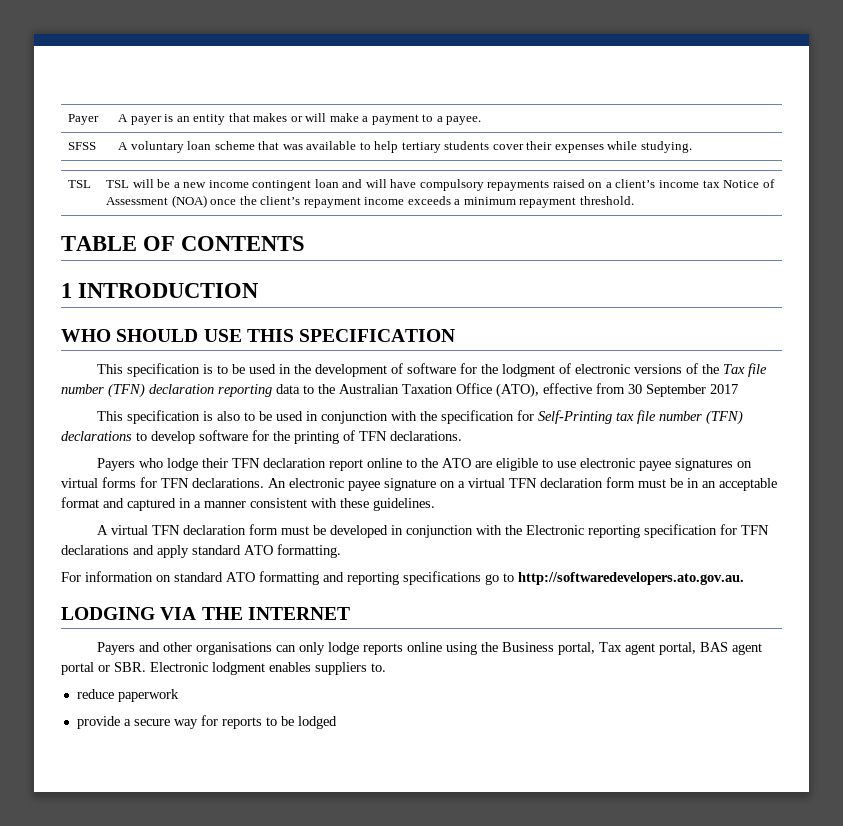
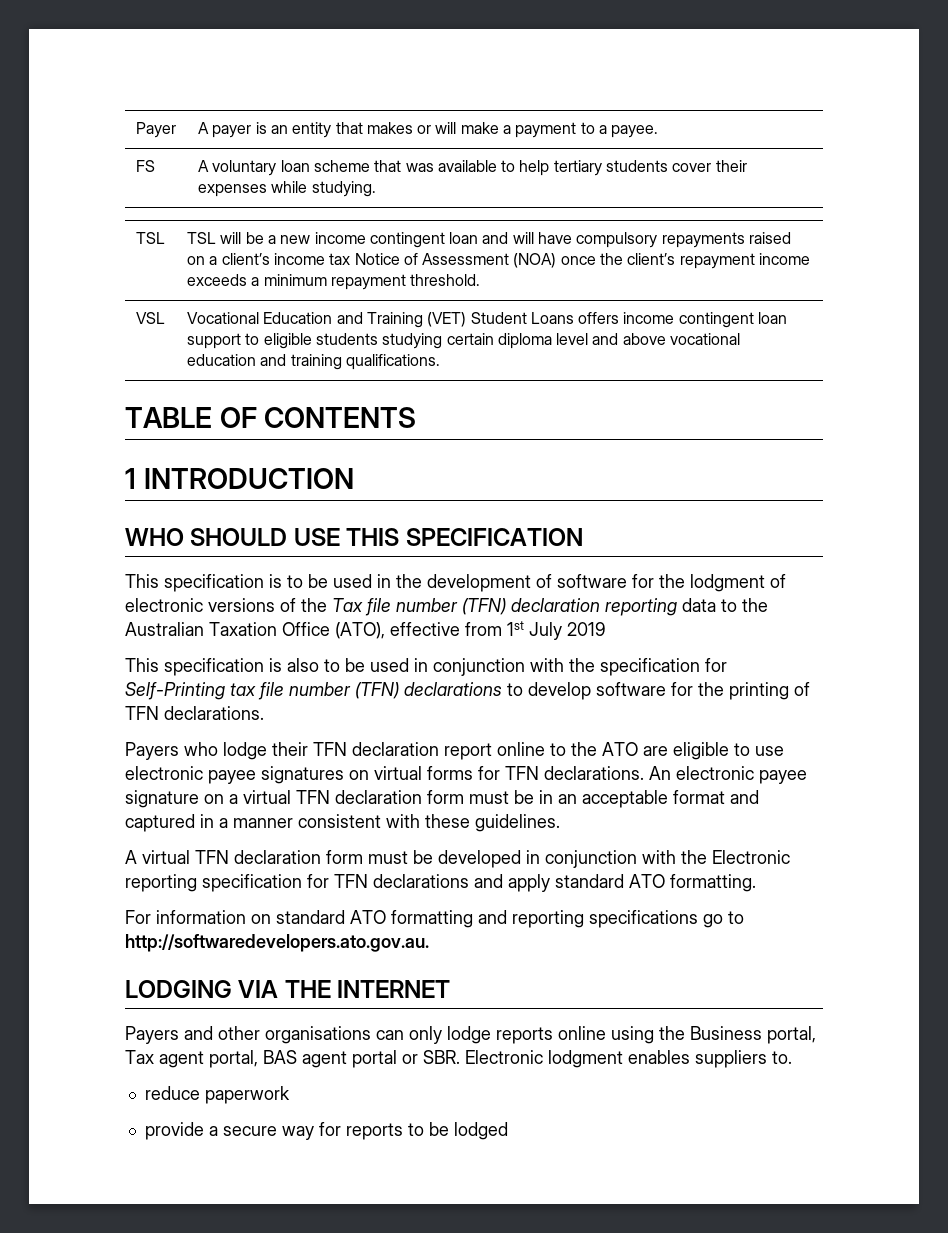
- SFSS | A voluntary loan scheme that was available to help tertiary students cover their expenses while studying.
+ FS | A voluntary loan scheme that was available to help tertiary students cover their expenses while studying.
+ VSL | Vocational Education and Training (VET) Student Loans offers income contingent loan support to eligible students studying certain diploma level and above vocational education and training qualifications.
- This specification is to be used in the development of software for the lodgment of electronic versions of the Tax file number (TFN) declaration reporting data to the Australian Taxation Office (ATO), effective from 30 September 2017
+ This specification is to be used in the development of software for the lodgment of electronic versions of the Tax file number (TFN) declaration reporting data to the Australian Taxation Office (ATO), effective from 1st July 2019

